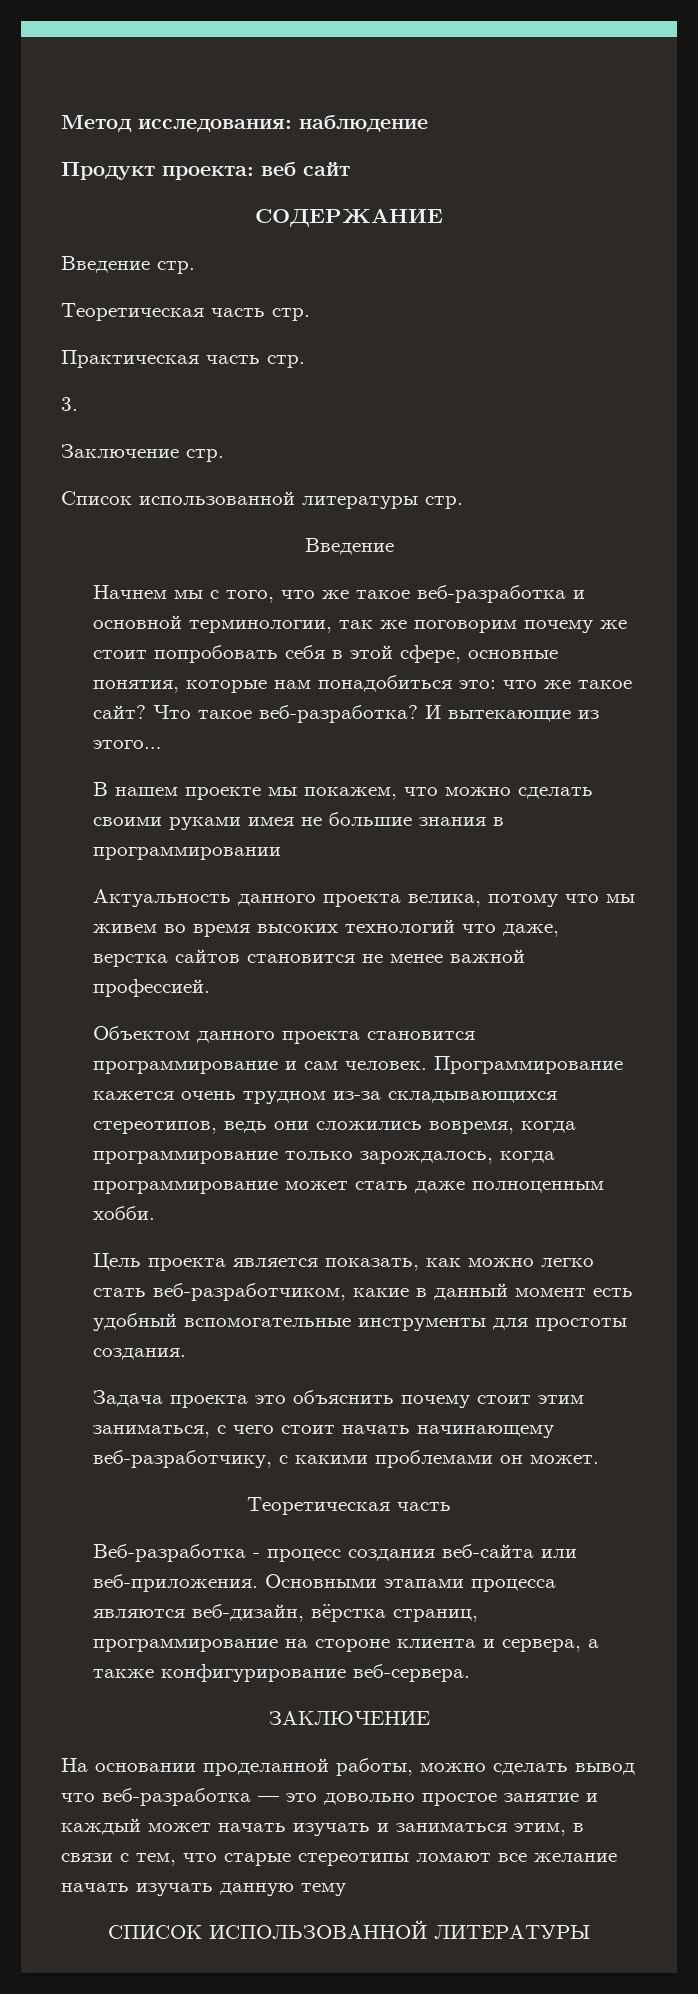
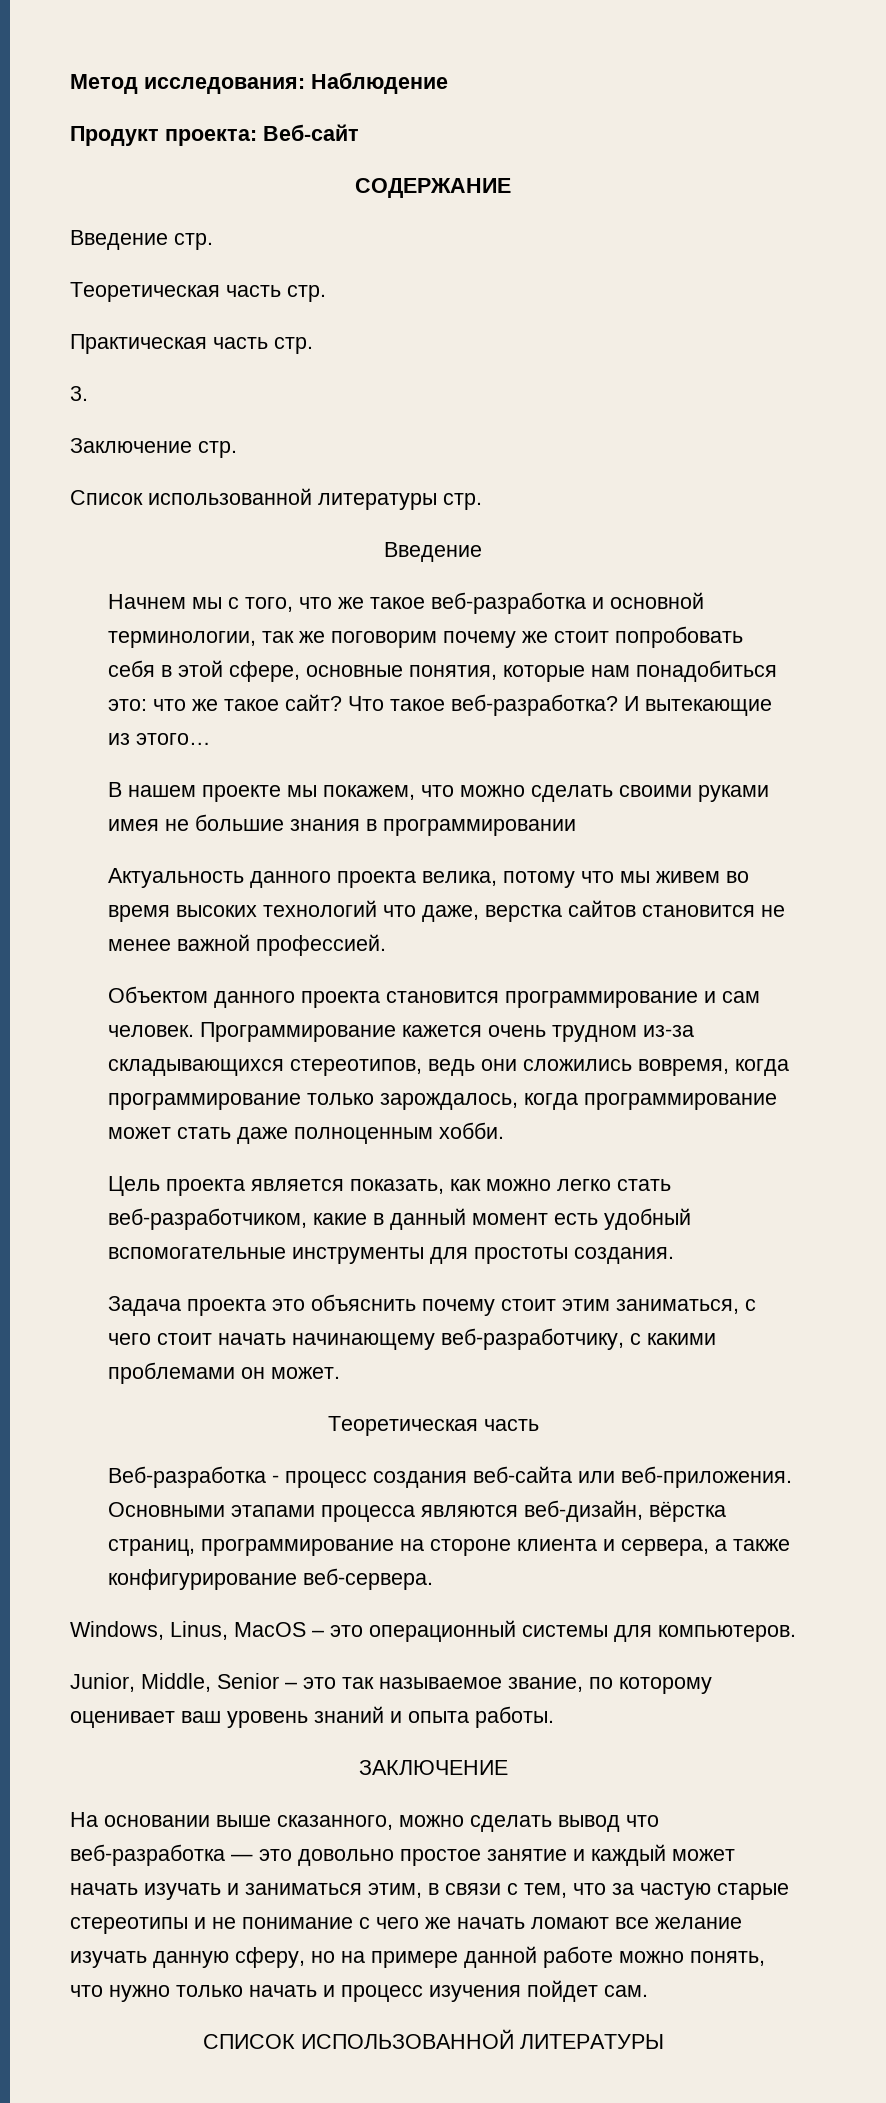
- Метод исследования: наблюдение
+ Метод исследования: Наблюдение
- Продукт проекта: веб сайт
+ Продукт проекта: Веб-сайт
+ Windows, Linus, MacOS – это операционный системы для компьютеров.
+ Junior, Middle, Senior – это так называемое звание, по которому оценивает ваш уровень знаний и опыта работы.
- На основании проделанной работы, можно сделать вывод что веб-разработка — это довольно простое занятие и каждый может начать изучать и заниматься этим, в связи с тем, что старые стереотипы ломают все желание начать изучать данную тему
+ На основании выше сказанного, можно сделать вывод что веб-разработка — это довольно простое занятие и каждый может начать изучать и заниматься этим, в связи с тем, что за частую старые стереотипы и не понимание с чего же начать ломают все желание изучать данную сферу, но на примере данной работе можно понять, что нужно только начать и процесс изучения пойдет сам.

